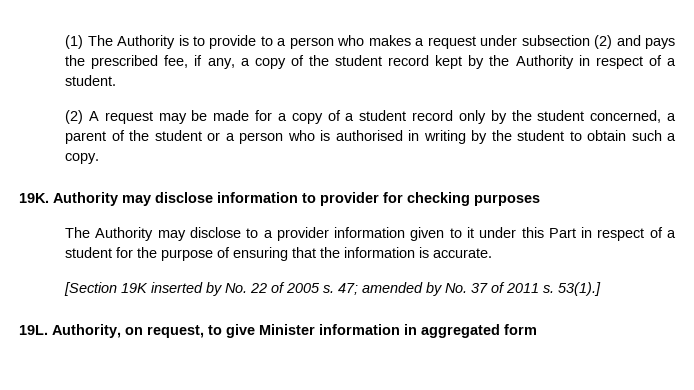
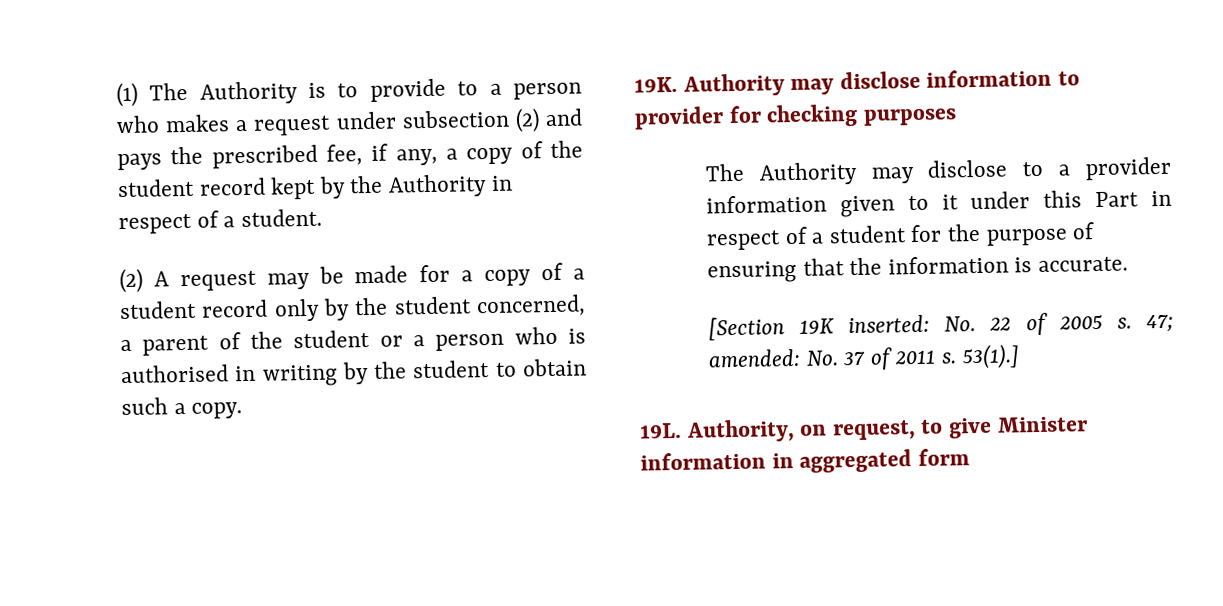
- [Section 19K inserted by No. 22 of 2005 s.
+ [Section 19K inserted: No. 22 of 2005 s.
- 47; amended by No. 37 of 2011 s.
+ 47; amended: No. 37 of 2011 s.

